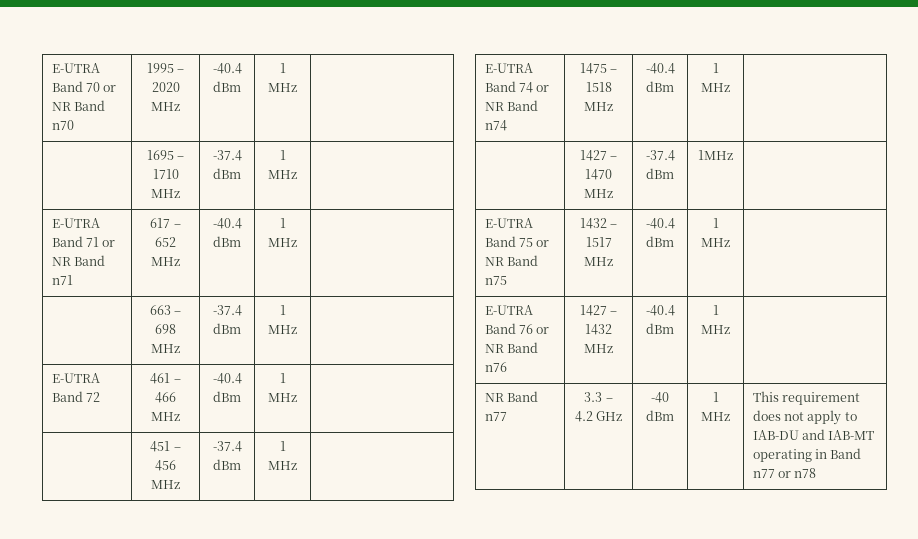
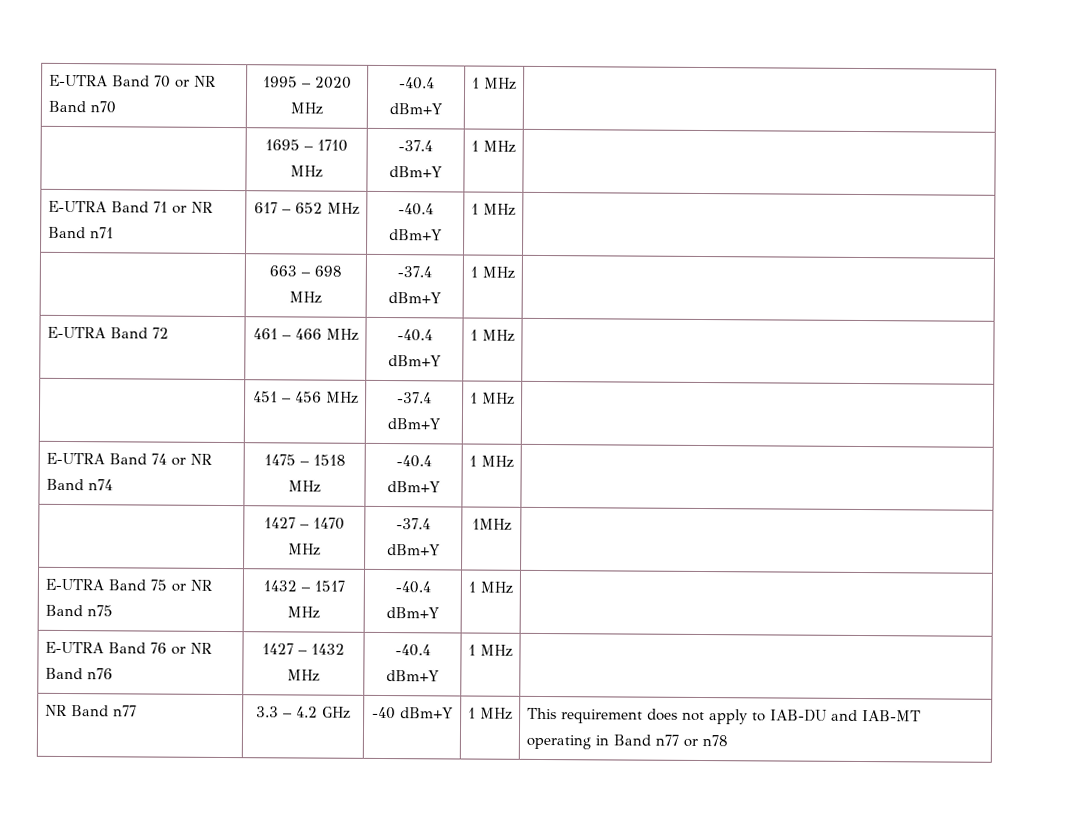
- E-UTRA Band 70 or NR Band n70 | 1995 – 2020 MHz | -40.4 dBm | 1 MHz |
+ E-UTRA Band 70 or NR Band n70 | 1995 – 2020 MHz | -40.4 dBm+Y | 1 MHz |
- | 1695 – 1710 MHz | -37.4 dBm | 1 MHz |
+ | 1695 – 1710 MHz | -37.4 dBm+Y | 1 MHz |
- E-UTRA Band 71 or NR Band n71 | 617 – 652 MHz | -40.4 dBm | 1 MHz |
+ E-UTRA Band 71 or NR Band n71 | 617 – 652 MHz | -40.4 dBm+Y | 1 MHz |
- | 663 – 698 MHz | -37.4 dBm | 1 MHz |
+ | 663 – 698 MHz | -37.4 dBm+Y | 1 MHz |
- E-UTRA Band 72 | 461 – 466 MHz | -40.4 dBm | 1 MHz |
+ E-UTRA Band 72 | 461 – 466 MHz | -40.4 dBm+Y | 1 MHz |
- | 451 – 456 MHz | -37.4 dBm | 1 MHz |
+ | 451 – 456 MHz | -37.4 dBm+Y | 1 MHz |
- E-UTRA Band 74 or NR Band n74 | 1475 – 1518 MHz | -40.4 dBm | 1 MHz |
+ E-UTRA Band 74 or NR Band n74 | 1475 – 1518 MHz | -40.4 dBm+Y | 1 MHz |
- | 1427 – 1470 MHz | -37.4 dBm | 1MHz |
+ | 1427 – 1470 MHz | -37.4 dBm+Y | 1MHz |
- E-UTRA Band 75 or NR Band n75 | 1432 – 1517 MHz | -40.4 dBm | 1 MHz |
+ E-UTRA Band 75 or NR Band n75 | 1432 – 1517 MHz | -40.4 dBm+Y | 1 MHz |
- E-UTRA Band 76 or NR Band n76 | 1427 – 1432 MHz | -40.4 dBm | 1 MHz |
+ E-UTRA Band 76 or NR Band n76 | 1427 – 1432 MHz | -40.4 dBm+Y | 1 MHz |
- NR Band n77 | 3.3 – 4.2 GHz | -40 dBm | 1 MHz | This requirement does not apply to IAB-DU and IAB-MT operating in Band n77 or n78
+ NR Band n77 | 3.3 – 4.2 GHz | -40 dBm+Y | 1 MHz | This requirement does not apply to IAB-DU and IAB-MT operating in Band n77 or n78

